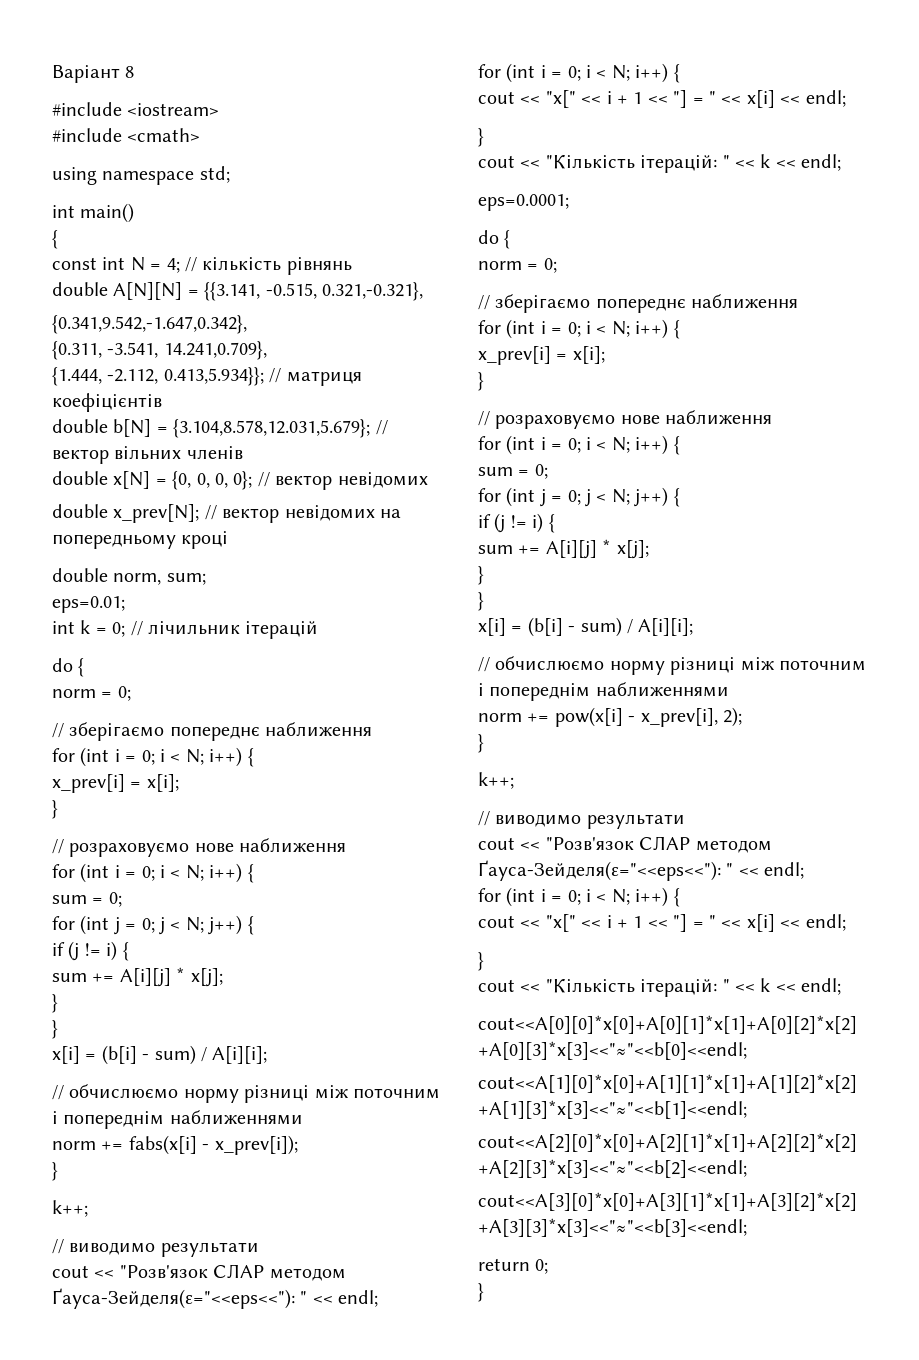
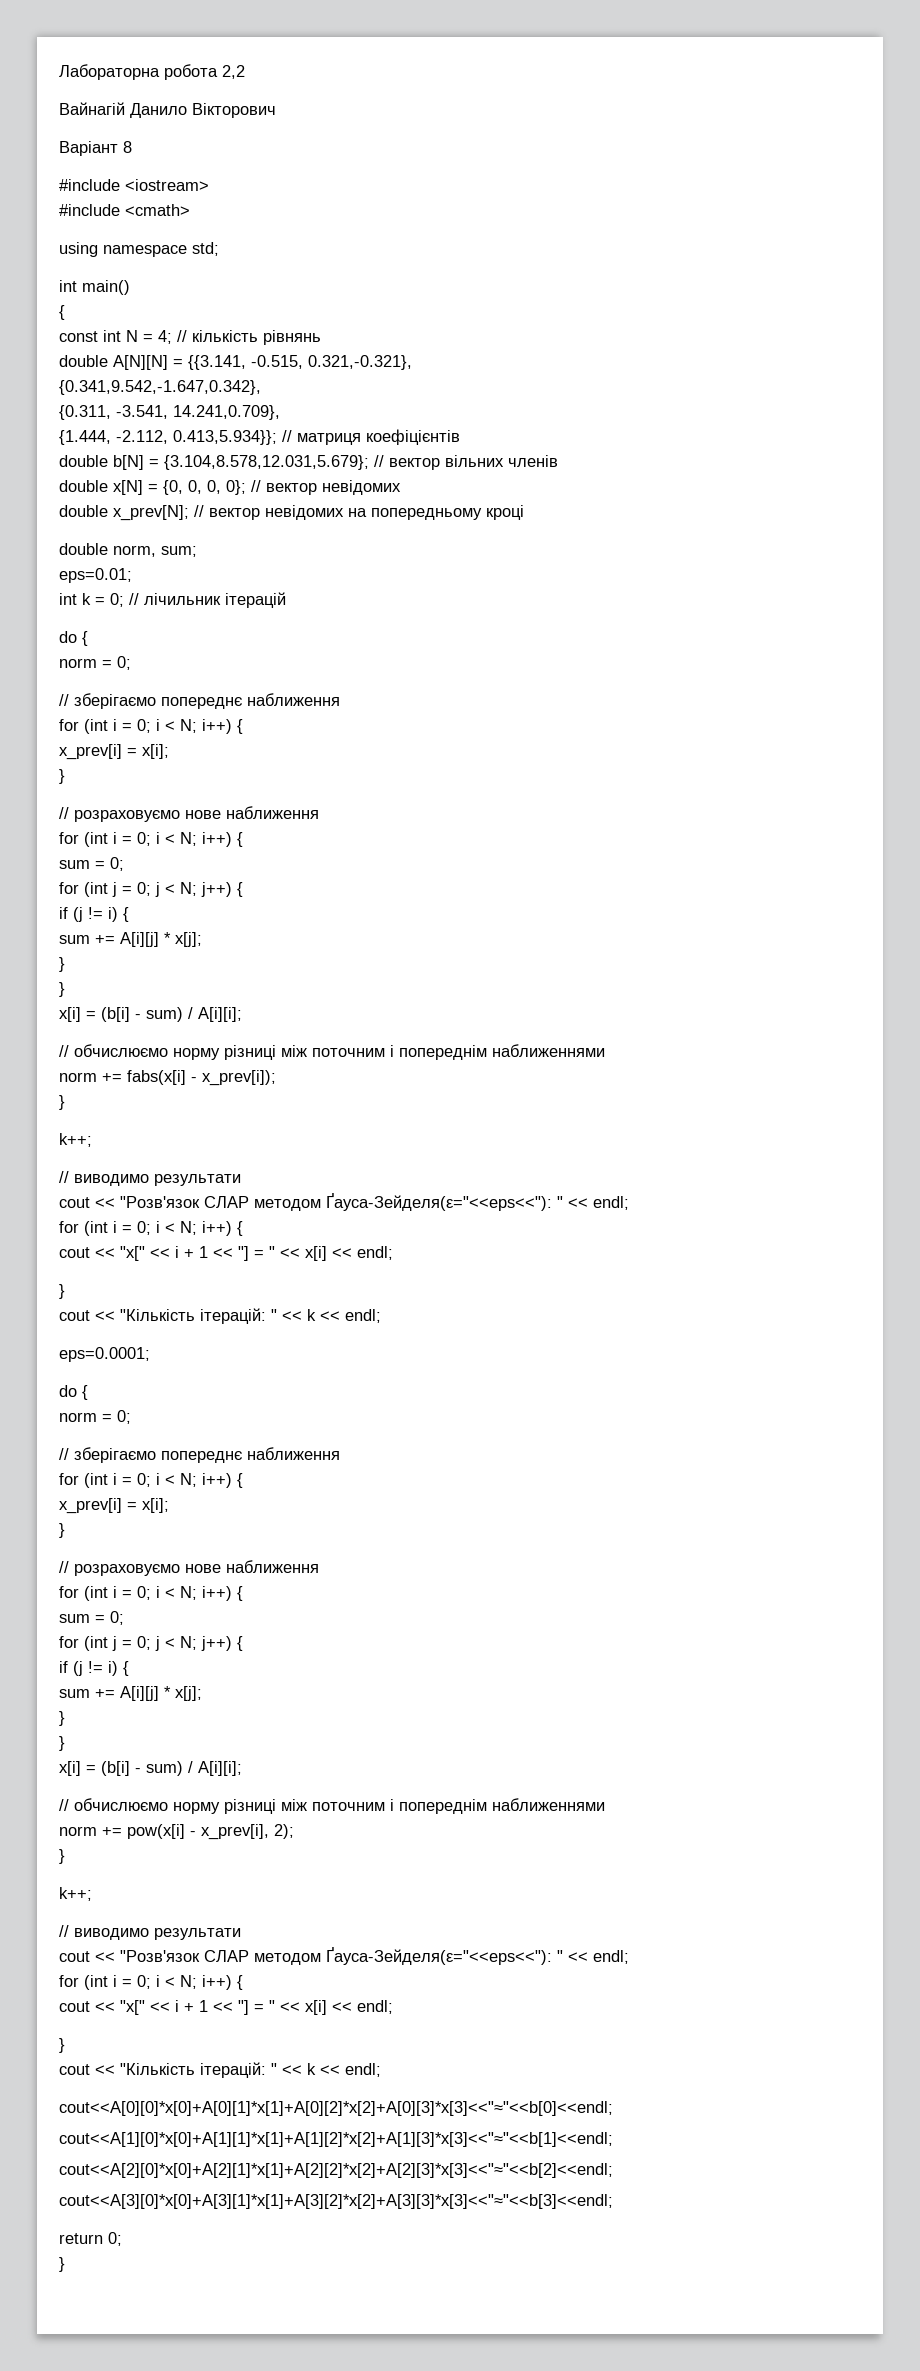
+ Лабораторна робота 2,2
+ Вайнагій Данило Вікторович

